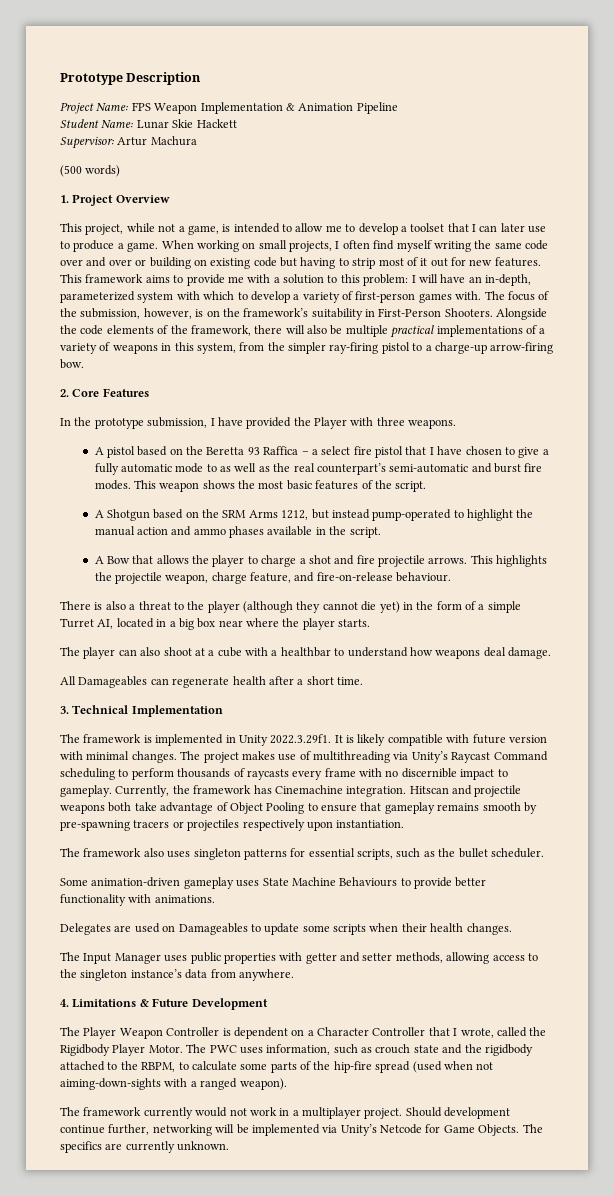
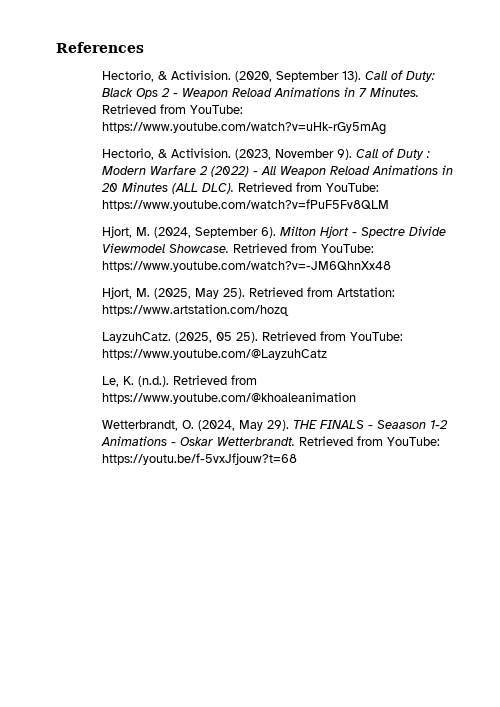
- Prototype Description
- Project Name: FPS Weapon Implementation & Animation Pipeline
- Student Name: Lunar Skie Hackett
- Supervisor: Artur Machura
- (500 words)
- 1. Project Overview
- This project, while not a game, is intended to allow me to develop a toolset that I can later use to produce a game. When working on small projects, I often find myself writing the same code over and over or building on existing code but having to strip most of it out for new features. This framework aims to provide me with a solution to this problem: I will have an in-depth, parameterized system with which to develop a variety of first-person games with. The focus of the submission, however, is on the framework’s suitability in First-Person Shooters. Alongside the code elements of the framework, there will also be multiple practical implementations of a variety of weapons in this system, from the simpler ray-firing pistol to a charge-up arrow-firing bow.
- 2. Core Features
- In the prototype submission, I have provided the Player with three weapons.
- A pistol based on the Beretta 93 Raffica – a select fire pistol that I have chosen to give a fully automatic mode to as well as the real counterpart’s semi-automatic and burst fire modes. This weapon shows the most basic features of the script.
- A Shotgun based on the SRM Arms 1212, but instead pump-operated to highlight the manual action and ammo phases available in the script.
- A Bow that allows the player to charge a shot and fire projectile arrows. This highlights the projectile weapon, charge feature, and fire-on-release behaviour.
- There is also a threat to the player (although they cannot die yet) in the form of a simple Turret AI, located in a big box near where the player starts.
- The player can also shoot at a cube with a healthbar to understand how weapons deal damage.
- All Damageables can regenerate health after a short time.
- 3. Technical Implementation
- The framework is implemented in Unity 2022.3.29f1. It is likely compatible with future version with minimal changes. The project makes use of multithreading via Unity’s Raycast Command scheduling to perform thousands of raycasts every frame with no discernible impact to gameplay. Currently, the framework has Cinemachine integration. Hitscan and projectile weapons both take advantage of Object Pooling to ensure that gameplay remains smooth by pre-spawning tracers or projectiles respectively upon instantiation.
- The framework also uses singleton patterns for essential scripts, such as the bullet scheduler.
- Some animation-driven gameplay uses State Machine Behaviours to provide better functionality with animations.
- Delegates are used on Damageables to update some scripts when their health changes.
- The Input Manager uses public properties with getter and setter methods, allowing access to the singleton instance’s data from anywhere.
- 4. Limitations & Future Development
- The Player Weapon Controller is dependent on a Character Controller that I wrote, called the Rigidbody Player Motor. The PWC uses information, such as crouch state and the rigidbody attached to the RBPM, to calculate some parts of the hip-fire spread (used when not aiming-down-sights with a ranged weapon).
- The framework currently would not work in a multiplayer project. Should development continue further, networking will be implemented via Unity’s Netcode for Game Objects. The specifics are currently unknown.
+ References
+ Hectorio, & Activision. (2020, September 13). Call of Duty: Black Ops 2 - Weapon Reload Animations in 7 Minutes. Retrieved from YouTube: https://www.youtube.com/watch?v=uHk-rGy5mAg
+ Hectorio, & Activision. (2023, November 9). Call of Duty : Modern Warfare 2 (2022) - All Weapon Reload Animations in 20 Minutes (ALL DLC). Retrieved from YouTube: https://www.youtube.com/watch?v=fPuF5Fv8QLM
+ Hjort, M. (2024, September 6). Milton Hjort - Spectre Divide Viewmodel Showcase. Retrieved from YouTube: https://www.youtube.com/watch?v=-JM6QhnXx48
+ Hjort, M. (2025, May 25). Retrieved from Artstation: https://www.artstation.com/hozq
+ LayzuhCatz. (2025, 05 25). Retrieved from YouTube: https://www.youtube.com/@LayzuhCatz
+ Le, K. (n.d.). Retrieved from https://www.youtube.com/@khoaleanimation
+ Wetterbrandt, O. (2024, May 29). THE FINALS - Seaason 1-2 Animations - Oskar Wetterbrandt. Retrieved from YouTube: https://youtu.be/f-5vxJfjouw?t=68

